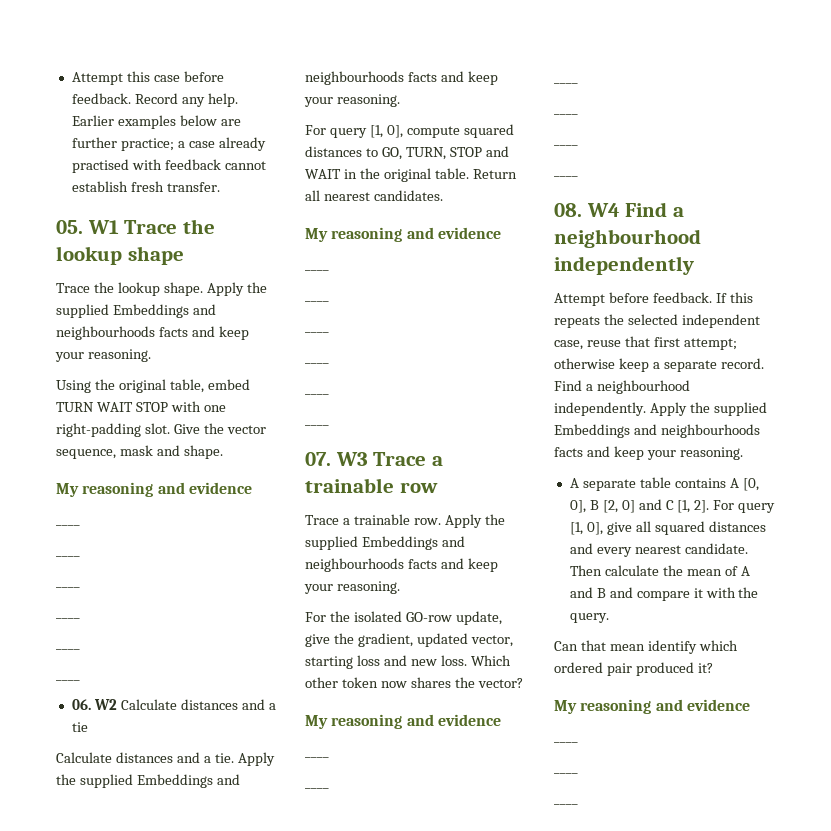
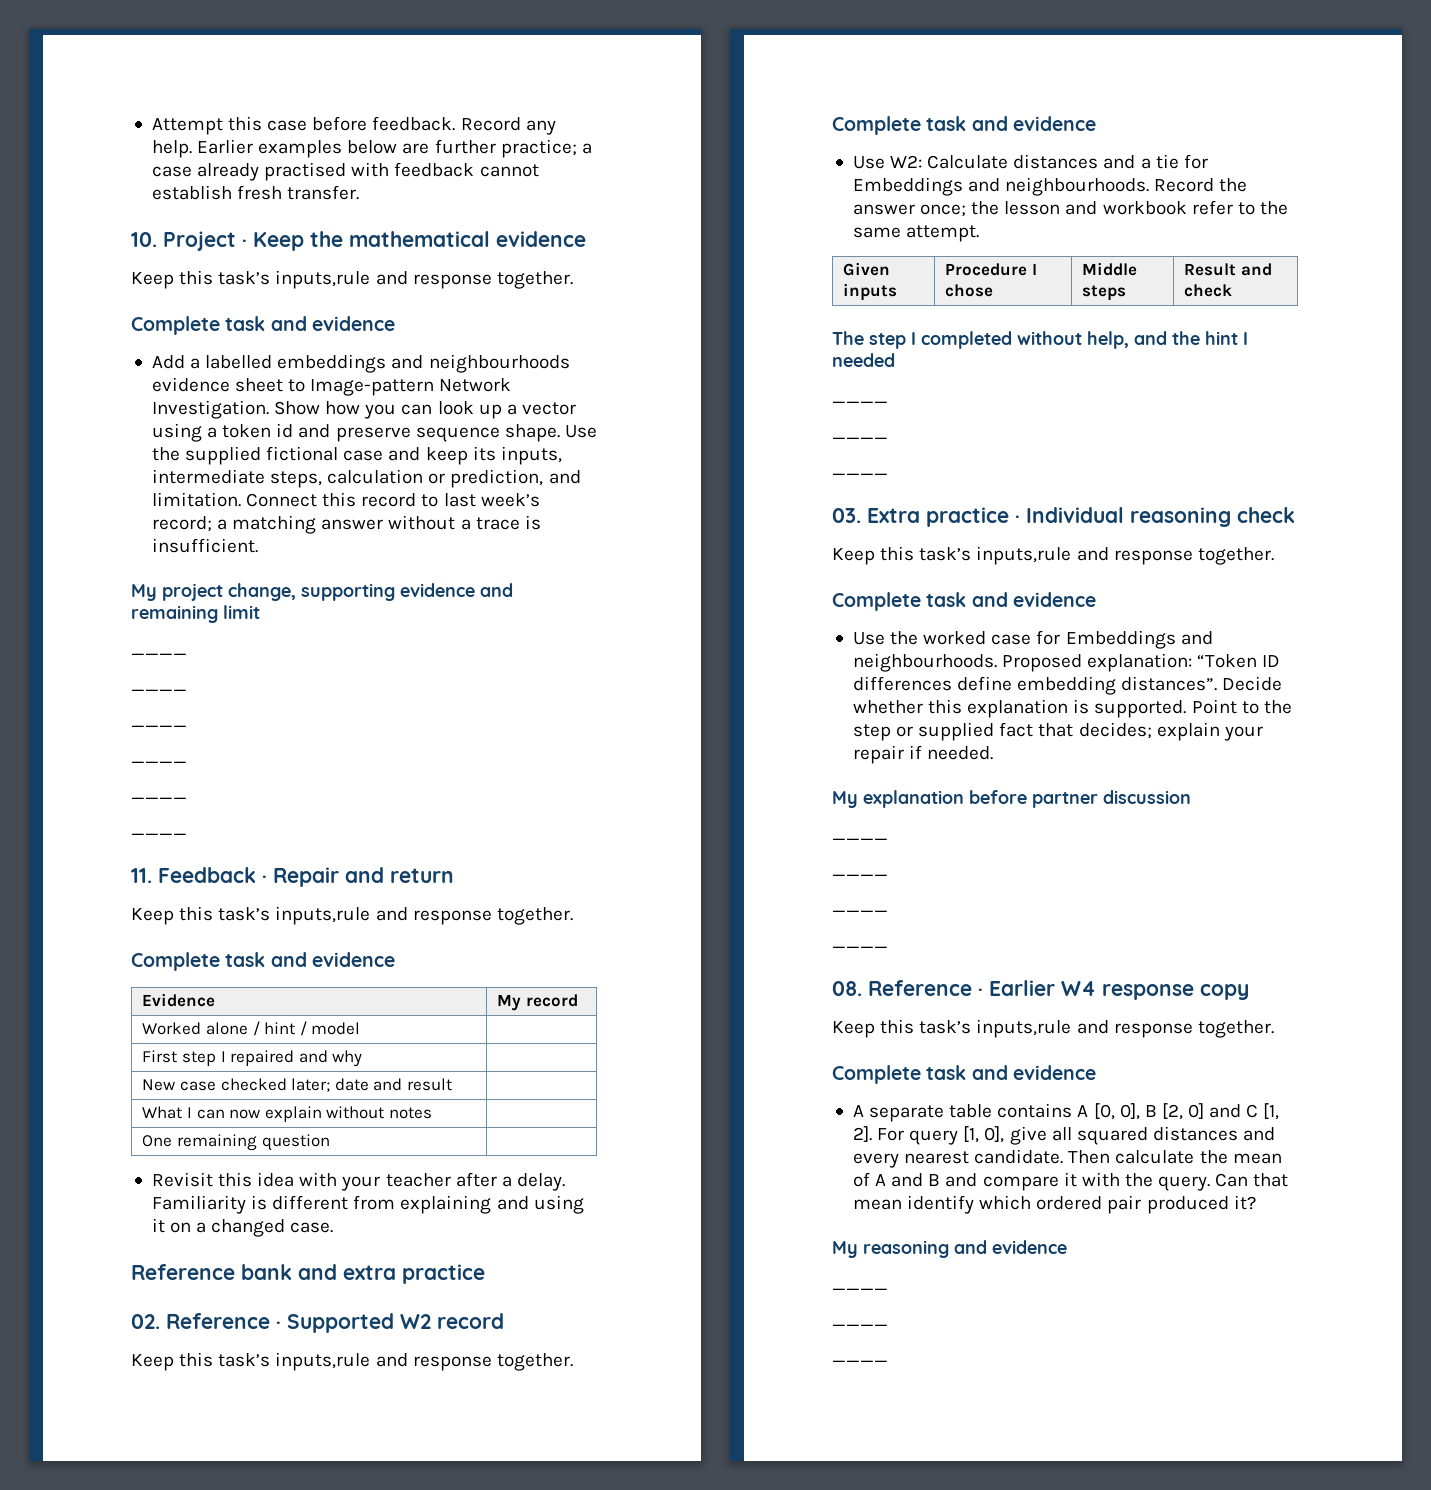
- 05. W1 Trace the lookup shape
- Trace the lookup shape. Apply the supplied Embeddings and neighbourhoods facts and keep your reasoning.
- Using the original table, embed TURN WAIT STOP with one right-padding slot. Give the vector sequence, mask and shape.
- My reasoning and evidence
+ 10. Project · Keep the mathematical evidence
+ Keep this task’s inputs,rule and response together.
+ Complete task and evidence
+ Add a labelled embeddings and neighbourhoods evidence sheet to Image-pattern Network Investigation. Show how you can look up a vector using a token id and preserve sequence shape. Use the supplied fictional case and keep its inputs, intermediate steps, calculation or prediction, and limitation. Connect this record to last week’s record; a matching answer without a trace is insufficient.
+ My project change, supporting evidence and remaining limit
  ____
  ____
  ____
  ____
  ____
  ____
- 06. W2 Calculate distances and a tie
- Calculate distances and a tie. Apply the supplied Embeddings and neighbourhoods facts and keep your reasoning.
- For query [1, 0], compute squared distances to GO, TURN, STOP and WAIT in the original table. Return all nearest candidates.
- My reasoning and evidence
+ 11. Feedback · Repair and return
+ Keep this task’s inputs,rule and response together.
+ Complete task and evidence
+ Evidence | My record
+ Worked alone / hint / model |
+ First step I repaired and why |
+ New case checked later; date and result |
+ What I can now explain without notes |
+ One remaining question |
+ Revisit this idea with your teacher after a delay. Familiarity is different from explaining and using it on a changed case.
+ Reference bank and extra practice
+ 02. Reference · Supported W2 record
+ Keep this task’s inputs,rule and response together.
+ Complete task and evidence
+ Use W2: Calculate distances and a tie for Embeddings and neighbourhoods. Record the answer once; the lesson and workbook refer to the same attempt.
+ Given inputs | Procedure I chose | Middle steps | Result and check
+ The step I completed without help, and the hint I needed
  ____
  ____
  ____
- ____
- ____
- ____
- 07. W3 Trace a trainable row
- Trace a trainable row. Apply the supplied Embeddings and neighbourhoods facts and keep your reasoning.
- For the isolated GO-row update, give the gradient, updated vector, starting loss and new loss. Which other token now shares the vector?
- My reasoning and evidence
- ____
- ____
+ 03. Extra practice · Individual reasoning check
+ Keep this task’s inputs,rule and response together.
+ Complete task and evidence
+ Use the worked case for Embeddings and neighbourhoods. Proposed explanation: “Token ID differences define embedding distances”. Decide whether this explanation is supported. Point to the step or supplied fact that decides; explain your repair if needed.
+ My explanation before partner discussion
- 08. W4 Find a neighbourhood independently
- Attempt before feedback. If this repeats the selected independent case, reuse that first attempt; otherwise keep a separate record. Find a neighbourhood independently. Apply the supplied Embeddings and neighbourhoods facts and keep your reasoning.
+ 08. Reference · Earlier W4 response copy
+ Keep this task’s inputs,rule and response together.
+ Complete task and evidence
- Then calculate the mean of A and B and compare it with the query.
- Can that mean identify which ordered pair produced it?
+ Then calculate the mean of A and B and compare it with the query. Can that mean identify which ordered pair produced it?

